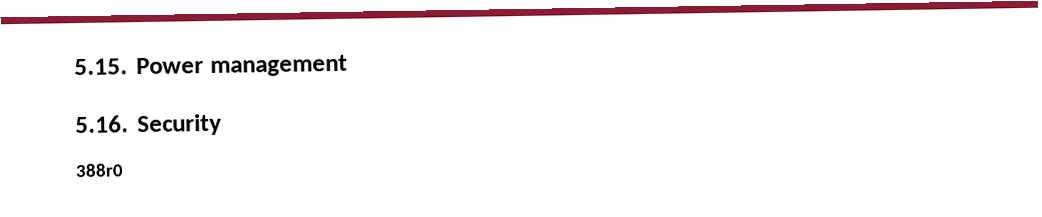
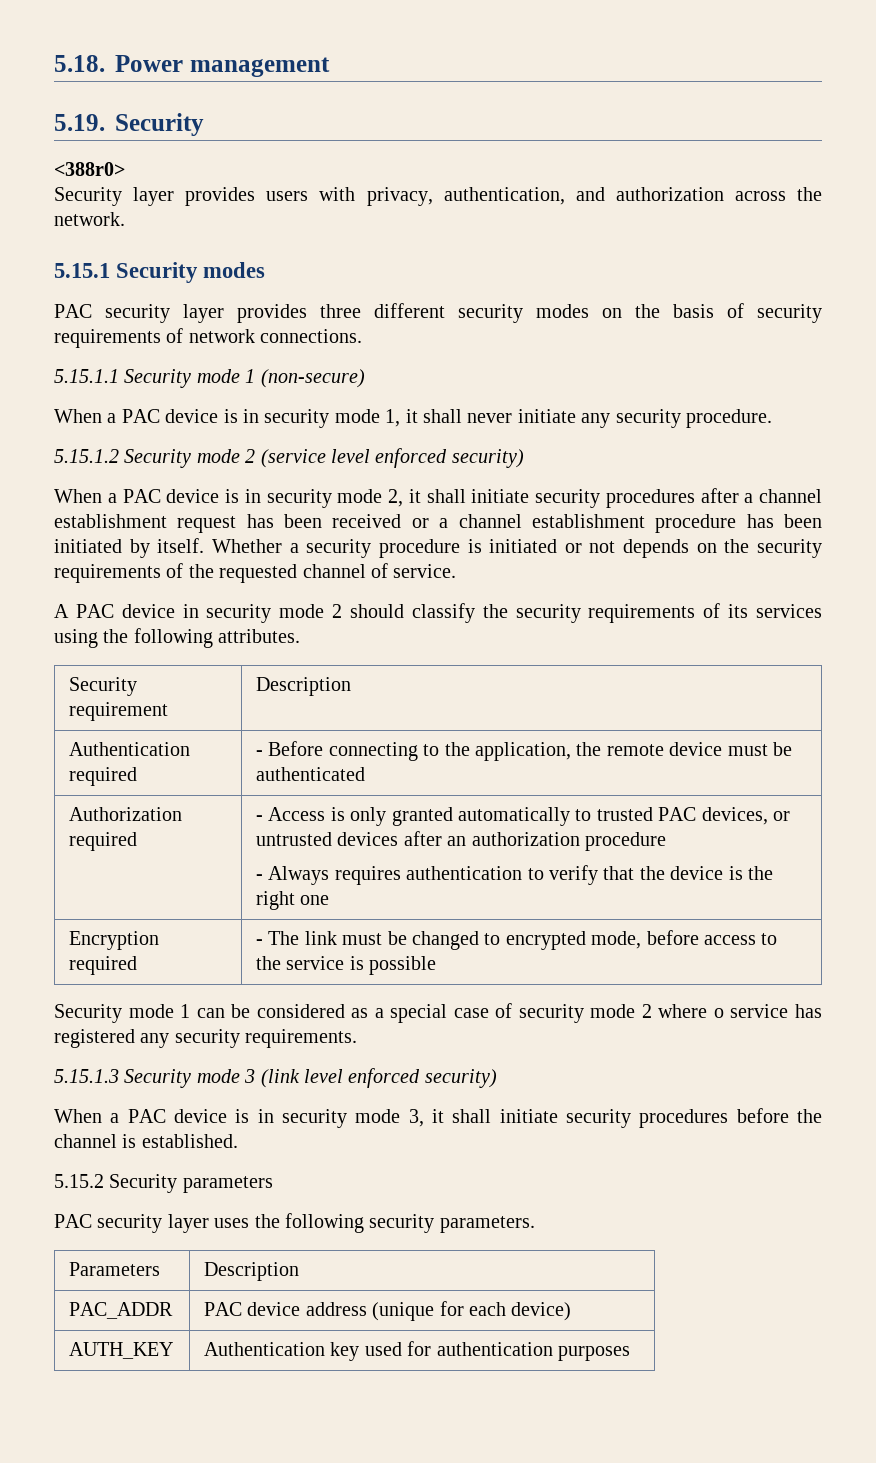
- 5.15. Power management
+ 5.18. Power management
- 5.16. Security
+ 5.19. Security
- 388r0
+ <388r0>
+ Security layer provides users with privacy, authentication, and authorization across the network.
+ 5.15.1 Security modes
+ PAC security layer provides three different security modes on the basis of security requirements of network connections.
+ 5.15.1.1 Security mode 1 (non-secure)
+ When a PAC device is in security mode 1, it shall never initiate any security procedure.
+ 5.15.1.2 Security mode 2 (service level enforced security)
+ When a PAC device is in security mode 2, it shall initiate security procedures after a channel establishment request has been received or a channel establishment procedure has been initiated by itself. Whether a security procedure is initiated or not depends on the security requirements of the requested channel of service.
+ A PAC device in security mode 2 should classify the security requirements of its services using the following attributes.
+ Security requirement | Description
+ Authentication required | - Before connecting to the application, the remote device must be authenticated
+ Authorization required | - Access is only granted automatically to trusted PAC devices, or untrusted devices after an authorization procedure
+ - Always requires authentication to verify that the device is the right one
+ Encryption required | - The link must be changed to encrypted mode, before access to the service is possible
+ Security mode 1 can be considered as a special case of security mode 2 where o service has registered any security requirements.
+ 5.15.1.3 Security mode 3 (link level enforced security)
+ When a PAC device is in security mode 3, it shall initiate security procedures before the channel is established.
+ 5.15.2 Security parameters
+ PAC security layer uses the following security parameters.
+ Parameters | Description
+ PAC_ADDR | PAC device address (unique for each device)
+ AUTH_KEY | Authentication key used for authentication purposes

